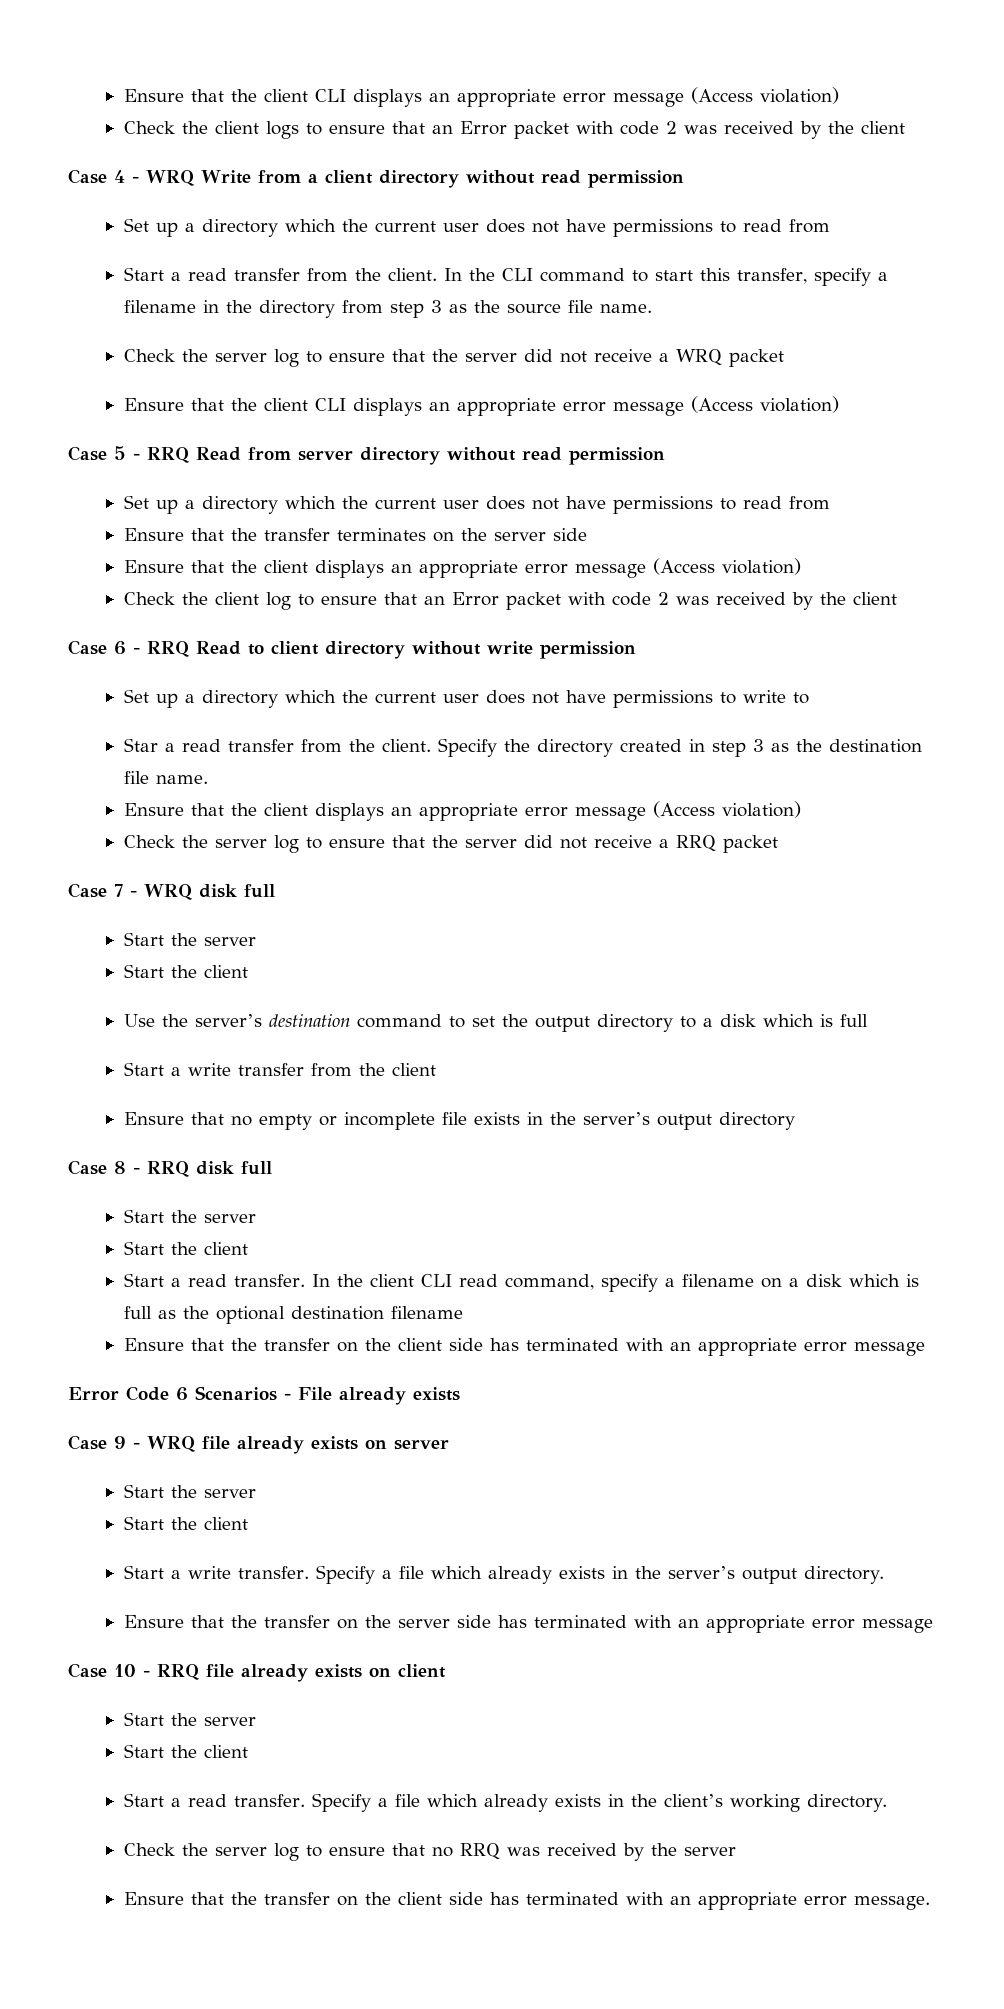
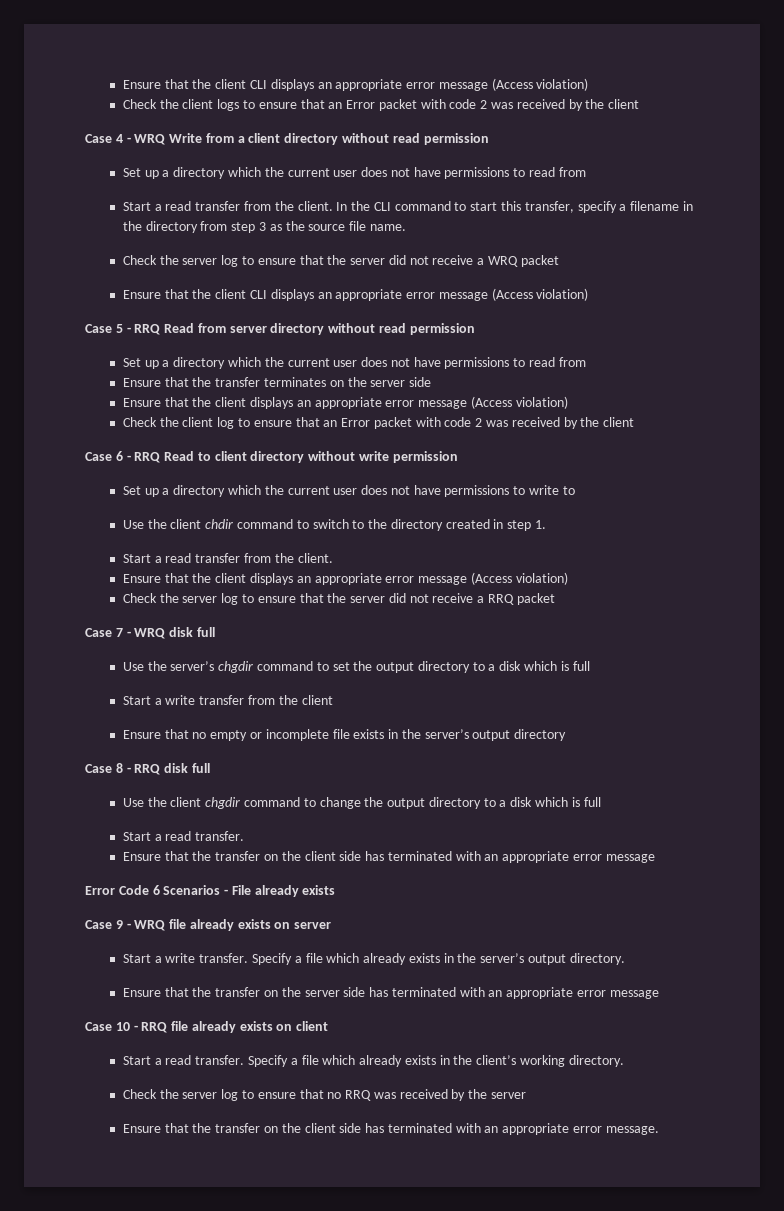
- Star a read transfer from the client. Specify the directory created in step 3 as the destination file name.
+ Use the client chdir command to switch to the directory created in step 1.
+ Start a read transfer from the client.
  Case 7 - WRQ disk full
- Start the server
- Start the client
- Use the server’s destination command to set the output directory to a disk which is full
+ Use the server’s chgdir command to set the output directory to a disk which is full
  Case 8 - RRQ disk full
- Start the server
- Start the client
- Start a read transfer. In the client CLI read command, specify a filename on a disk which is full as the optional destination filename
+ Use the client chgdir command to change the output directory to a disk which is full
+ Start a read transfer.
  Case 9 - WRQ file already exists on server
- Start the server
- Start the client
  Case 10 - RRQ file already exists on client
- Start the server
- Start the client

